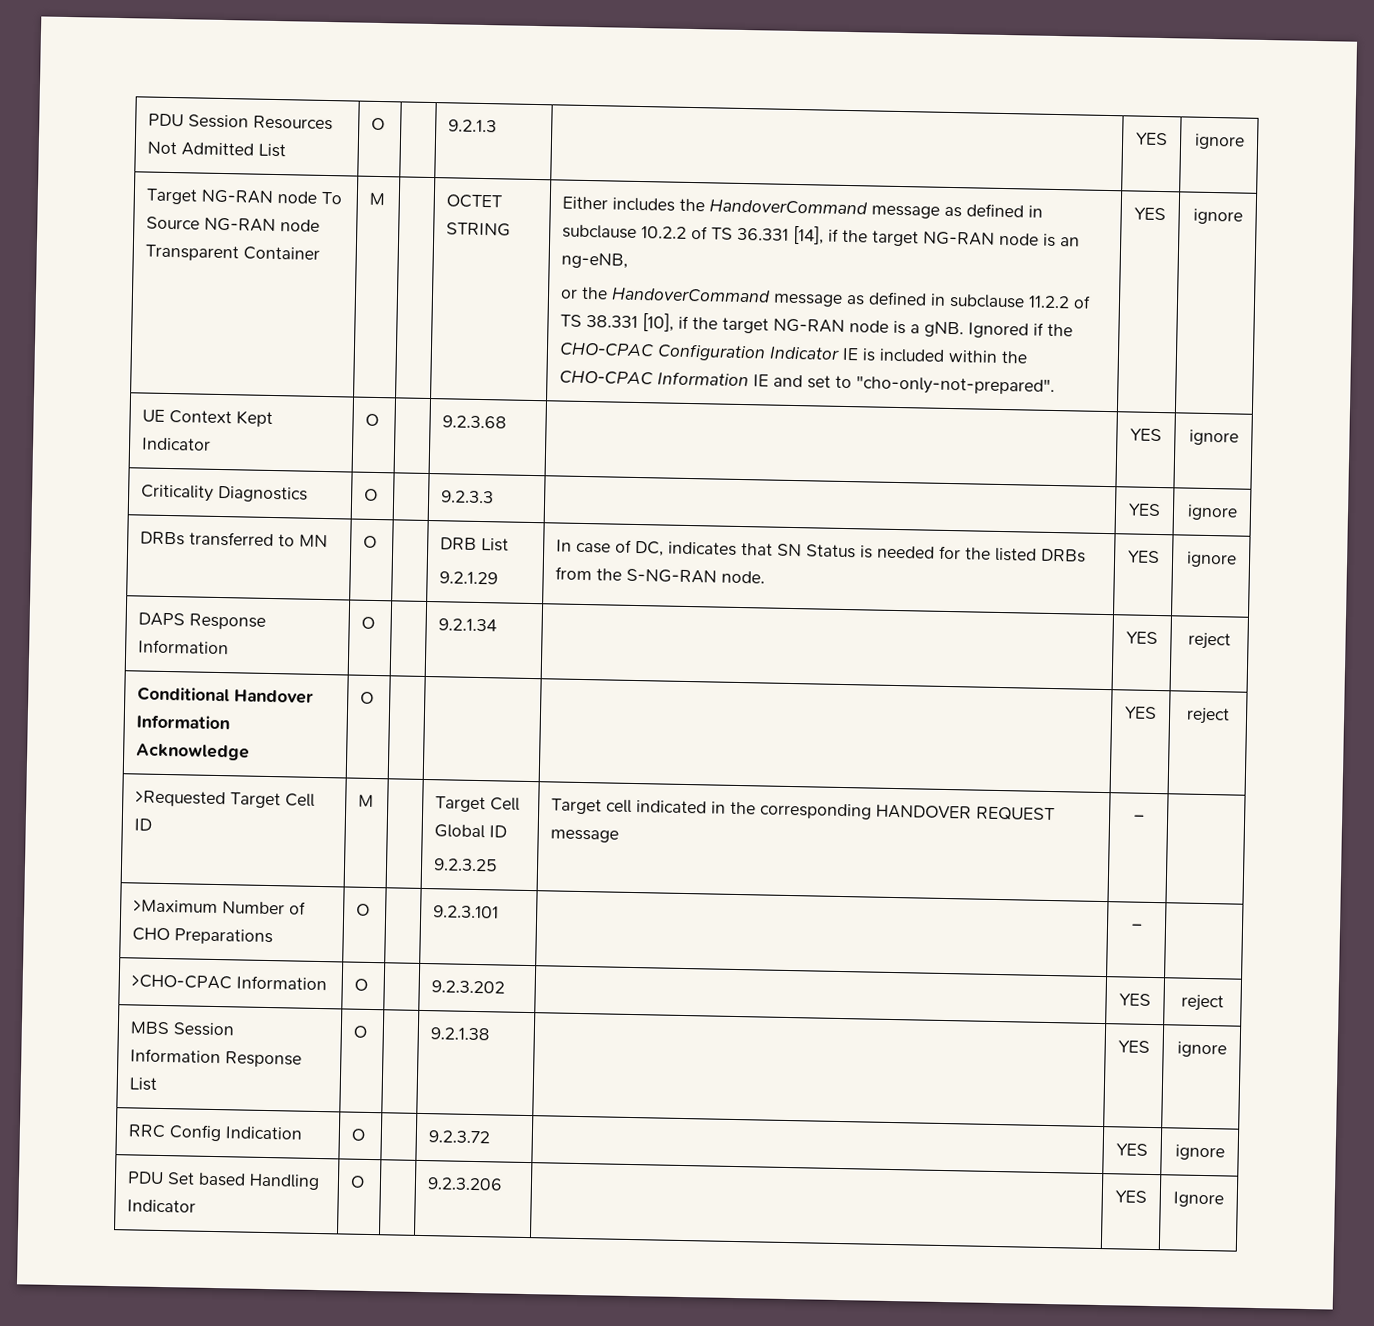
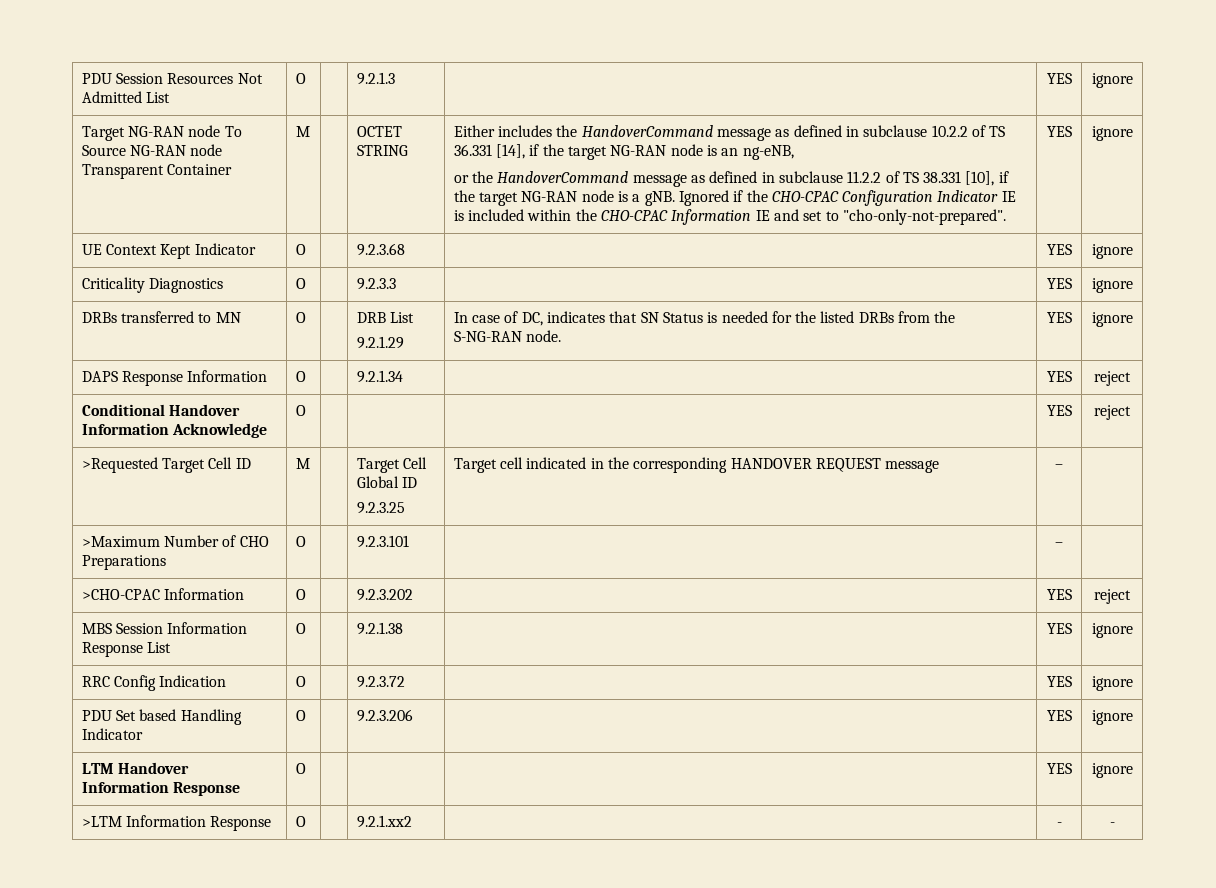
- PDU Set based Handling Indicator | O | | 9.2.3.206 | | YES | Ignore
+ PDU Set based Handling Indicator | O | | 9.2.3.206 | | YES | ignore
+ LTM Handover Information Response | O | | | | YES | ignore
+ >LTM Information Response | O | | 9.2.1.xx2 | | - | -

